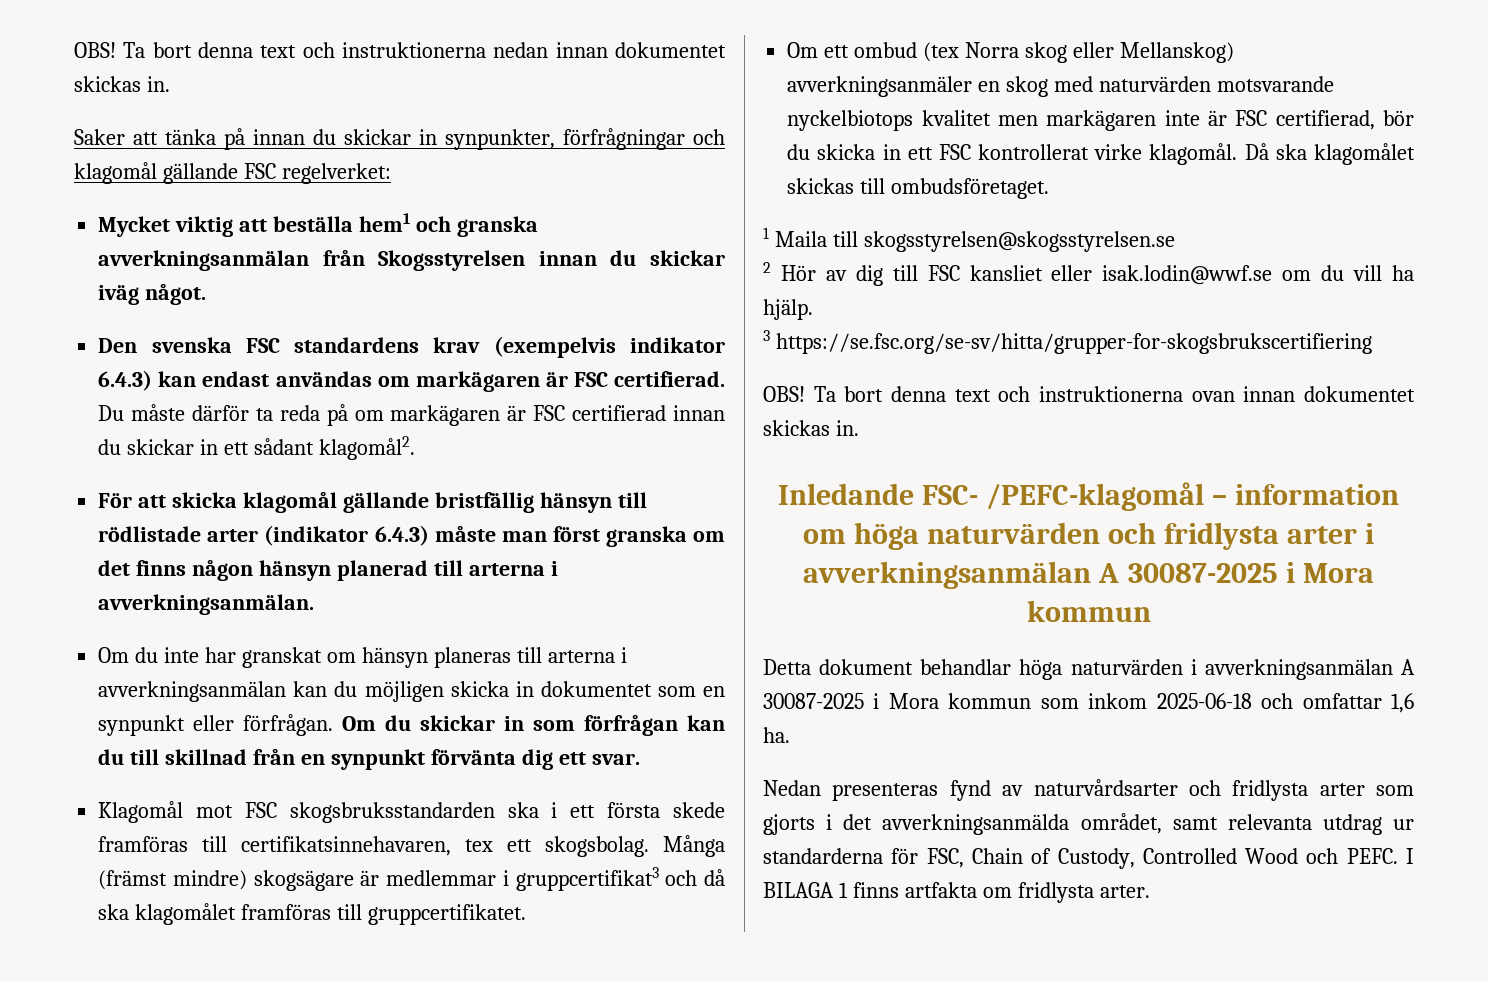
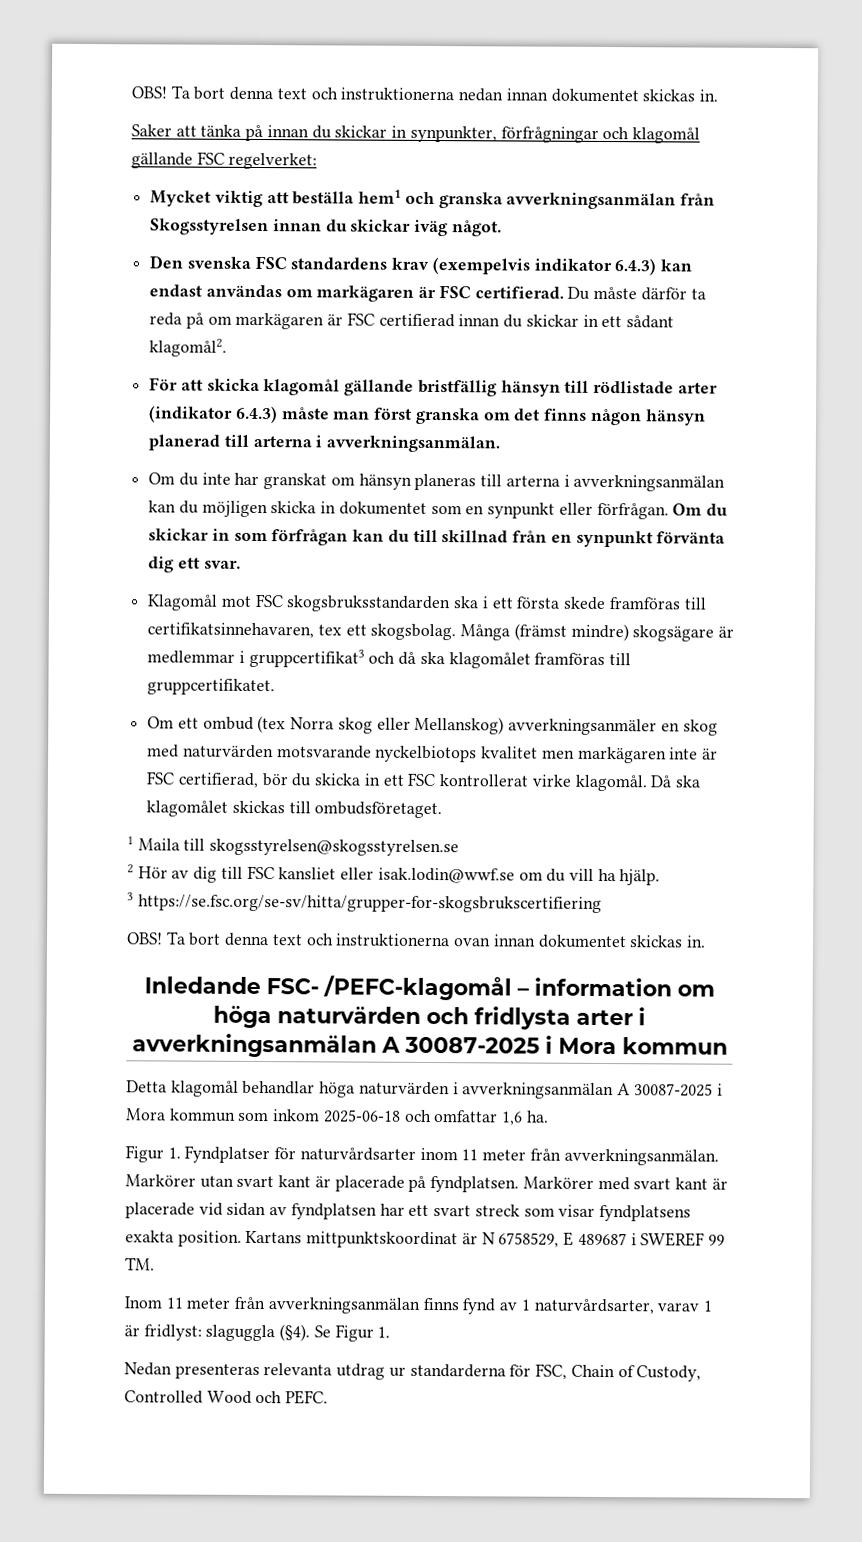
- Detta dokument behandlar höga naturvärden i avverkningsanmälan A 30087-2025 i Mora kommun som inkom 2025-06-18 och omfattar 1,6 ha.
+ Detta klagomål behandlar höga naturvärden i avverkningsanmälan A 30087-2025 i Mora kommun som inkom 2025-06-18 och omfattar 1,6 ha.
- Nedan presenteras fynd av naturvårdsarter och fridlysta arter som gjorts i det avverkningsanmälda området, samt relevanta utdrag ur standarderna för FSC, Chain of Custody, Controlled Wood och PEFC. I BILAGA 1 finns artfakta om fridlysta arter.
+ Figur 1. Fyndplatser för naturvårdsarter inom 11 meter från avverkningsanmälan. Markörer utan svart kant är placerade på fyndplatsen. Markörer med svart kant är placerade vid sidan av fyndplatsen har ett svart streck som visar fyndplatsens exakta position. Kartans mittpunktskoordinat är N 6758529, E 489687 i SWEREF 99 TM.
+ Inom 11 meter från avverkningsanmälan finns fynd av 1 naturvårdsarter, varav 1 är fridlyst: slaguggla (§4). Se Figur 1.
+ Nedan presenteras relevanta utdrag ur standarderna för FSC, Chain of Custody, Controlled Wood och PEFC.

